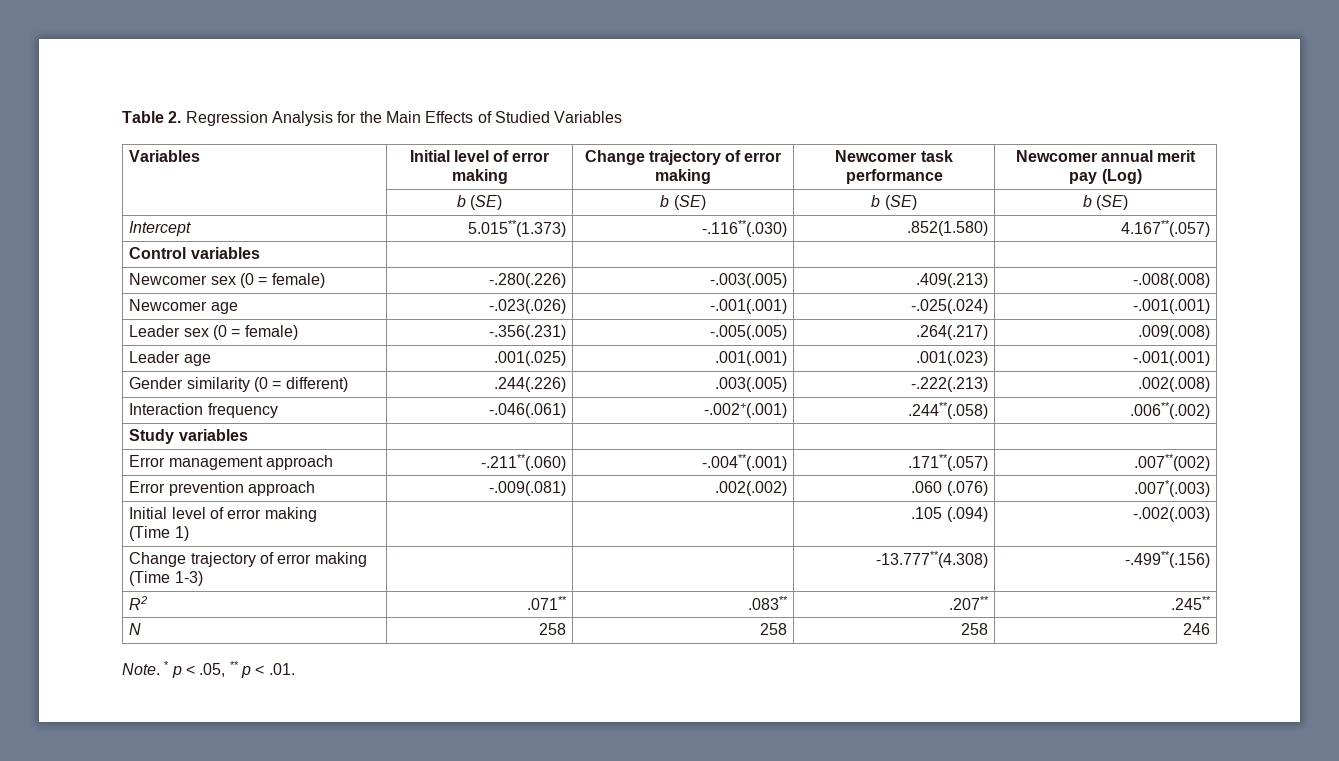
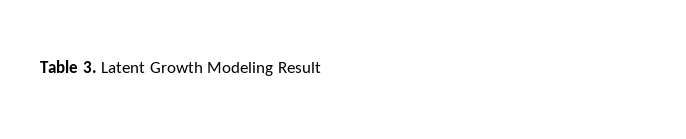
- Table 2. Regression Analysis for the Main Effects of Studied Variables
- Variables | Initial level of error making | Change trajectory of error making | Newcomer task performance | Newcomer annual merit pay (Log)
- | b (SE) | b (SE) | b (SE) | b (SE)
- Intercept | 5.015**(1.373) | -.116**(.030) | .852(1.580) | 4.167**(.057)
- Control variables | | | |
- Newcomer sex (0 = female) | -.280(.226) | -.003(.005) | .409(.213) | -.008(.008)
- Newcomer age | -.023(.026) | -.001(.001) | -.025(.024) | -.001(.001)
- Leader sex (0 = female) | -.356(.231) | -.005(.005) | .264(.217) | .009(.008)
- Leader age | .001(.025) | .001(.001) | .001(.023) | -.001(.001)
- Gender similarity (0 = different) | .244(.226) | .003(.005) | -.222(.213) | .002(.008)
- Interaction frequency | -.046(.061) | -.002+(.001) | .244**(.058) | .006**(.002)
- Study variables | | | |
- Error management approach | -.211**(.060) | -.004**(.001) | .171**(.057) | .007**(002)
- Error prevention approach | -.009(.081) | .002(.002) | .060 (.076) | .007*(.003)
- Initial level of error making
- (Time 1) | | | .105 (.094) | -.002(.003)
- Change trajectory of error making (Time 1-3) | | | -13.777**(4.308) | -.499**(.156)
- R2 | .071** | .083** | .207** | .245**
- N | 258 | 258 | 258 | 246
- Note. * p < .05, ** p < .01.
+ Table 3. Latent Growth Modeling Result

